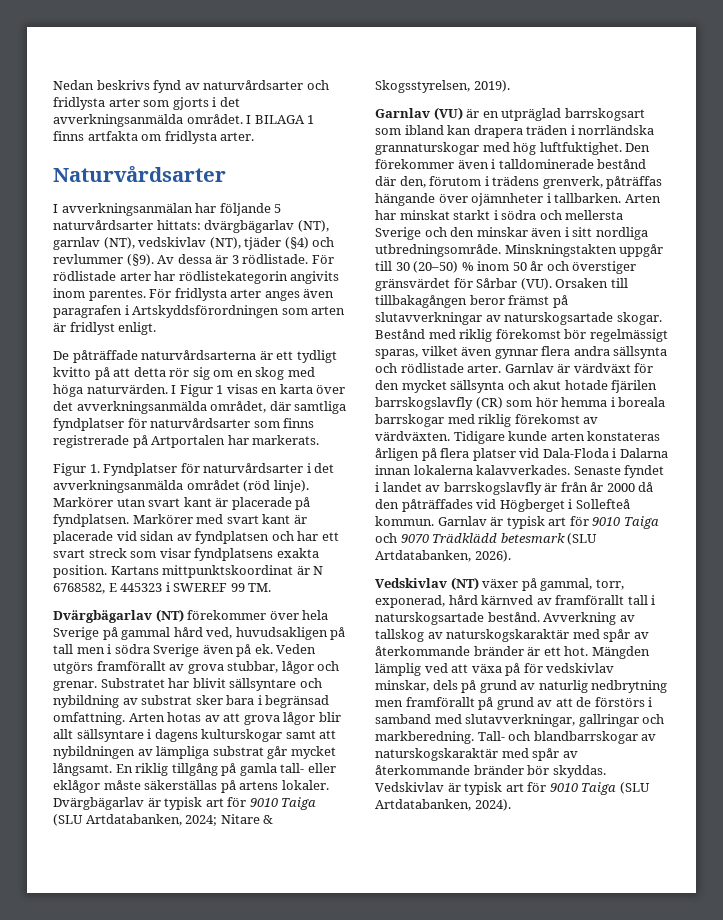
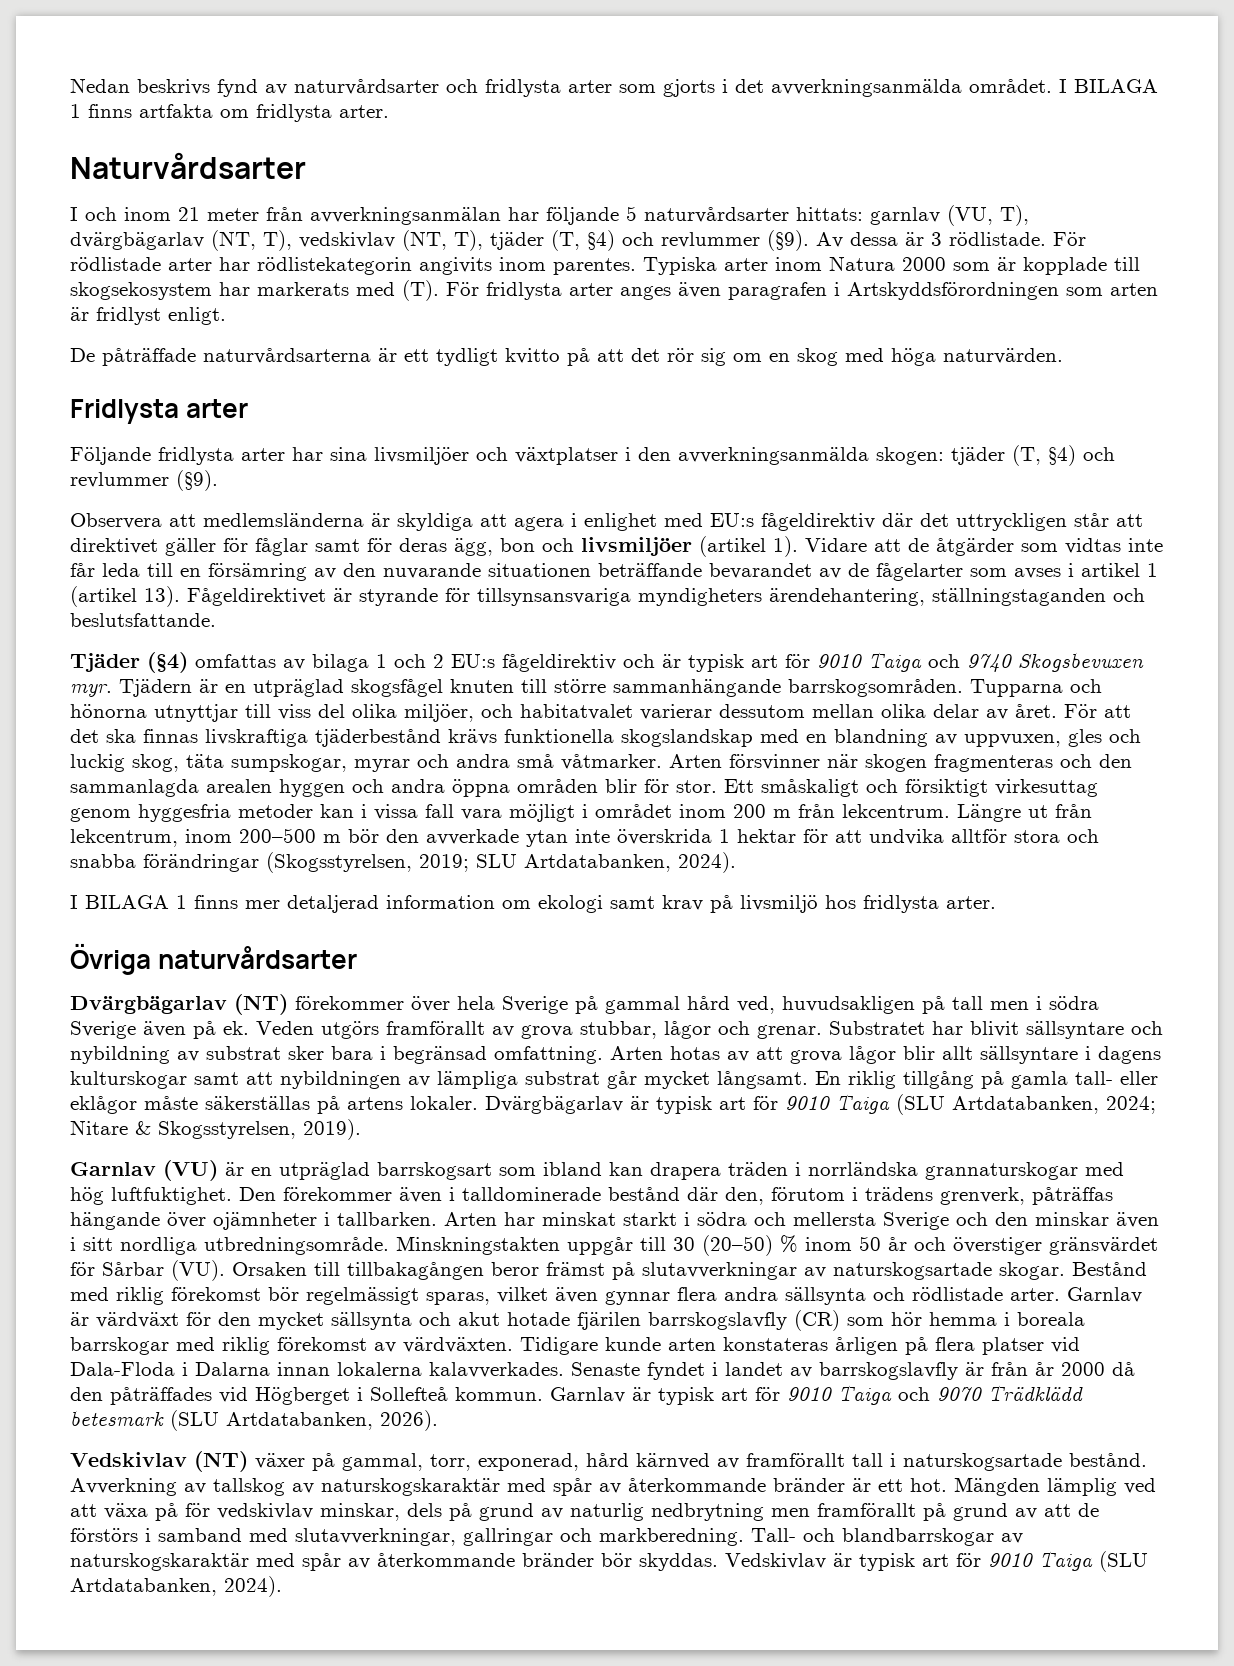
- I avverkningsanmälan har följande 5 naturvårdsarter hittats: dvärgbägarlav (NT), garnlav (NT), vedskivlav (NT), tjäder (§4) och revlummer (§9).
+ I och inom 21 meter från avverkningsanmälan har följande 5 naturvårdsarter hittats: garnlav (VU, T), dvärgbägarlav (NT, T), vedskivlav (NT, T), tjäder (T, §4) och revlummer (§9).
- För fridlysta arter anges även paragrafen i Artskyddsförordningen som arten är fridlyst enligt.
+ Typiska arter inom Natura 2000 som är kopplade till skogsekosystem har markerats med (T). För fridlysta arter anges även paragrafen i Artskyddsförordningen som arten är fridlyst enligt.
- De påträffade naturvårdsarterna är ett tydligt kvitto på att detta rör sig om en skog med höga naturvärden. I Figur 1 visas en karta över det avverkningsanmälda området, där samtliga fyndplatser för naturvårdsarter som finns registrerade på Artportalen har markerats.
- Figur 1. Fyndplatser för naturvårdsarter i det avverkningsanmälda området (röd linje). Markörer utan svart kant är placerade på fyndplatsen. Markörer med svart kant är placerade vid sidan av fyndplatsen och har ett svart streck som visar fyndplatsens exakta position. Kartans mittpunktskoordinat är N 6768582, E 445323 i SWEREF 99 TM.
+ De påträffade naturvårdsarterna är ett tydligt kvitto på att det rör sig om en skog med höga naturvärden.
+ Fridlysta arter
+ Följande fridlysta arter har sina livsmiljöer och växtplatser i den avverkningsanmälda skogen: tjäder (T, §4) och revlummer (§9).
+ Observera att medlemsländerna är skyldiga att agera i enlighet med EU:s fågeldirektiv där det uttryckligen står att direktivet gäller för fåglar samt för deras ägg, bon och livsmiljöer (artikel 1). Vidare att de åtgärder som vidtas inte får leda till en försämring av den nuvarande situationen beträffande bevarandet av de fågelarter som avses i artikel 1 (artikel 13). Fågeldirektivet är styrande för tillsynsansvariga myndigheters ärendehantering, ställningstaganden och beslutsfattande.
+ Tjäder (§4) omfattas av bilaga 1 och 2 EU:s fågeldirektiv och är typisk art för 9010 Taiga och 9740 Skogsbevuxen myr. Tjädern är en utpräglad skogsfågel knuten till större sammanhängande barrskogsområden. Tupparna och hönorna utnyttjar till viss del olika miljöer, och habitatvalet varierar dessutom mellan olika delar av året. För att det ska finnas livskraftiga tjäderbestånd krävs funktionella skogslandskap med en blandning av uppvuxen, gles och luckig skog, täta sumpskogar, myrar och andra små våtmarker. Arten försvinner när skogen fragmenteras och den sammanlagda arealen hyggen och andra öppna områden blir för stor. Ett småskaligt och försiktigt virkesuttag genom hyggesfria metoder kan i vissa fall vara möjligt i området inom 200 m från lekcentrum. Längre ut från lekcentrum, inom 200–500 m bör den avverkade ytan inte överskrida 1 hektar för att undvika alltför stora och snabba förändringar (Skogsstyrelsen, 2019; SLU Artdatabanken, 2024).
+ I BILAGA 1 finns mer detaljerad information om ekologi samt krav på livsmiljö hos fridlysta arter.
+ Övriga naturvårdsarter

